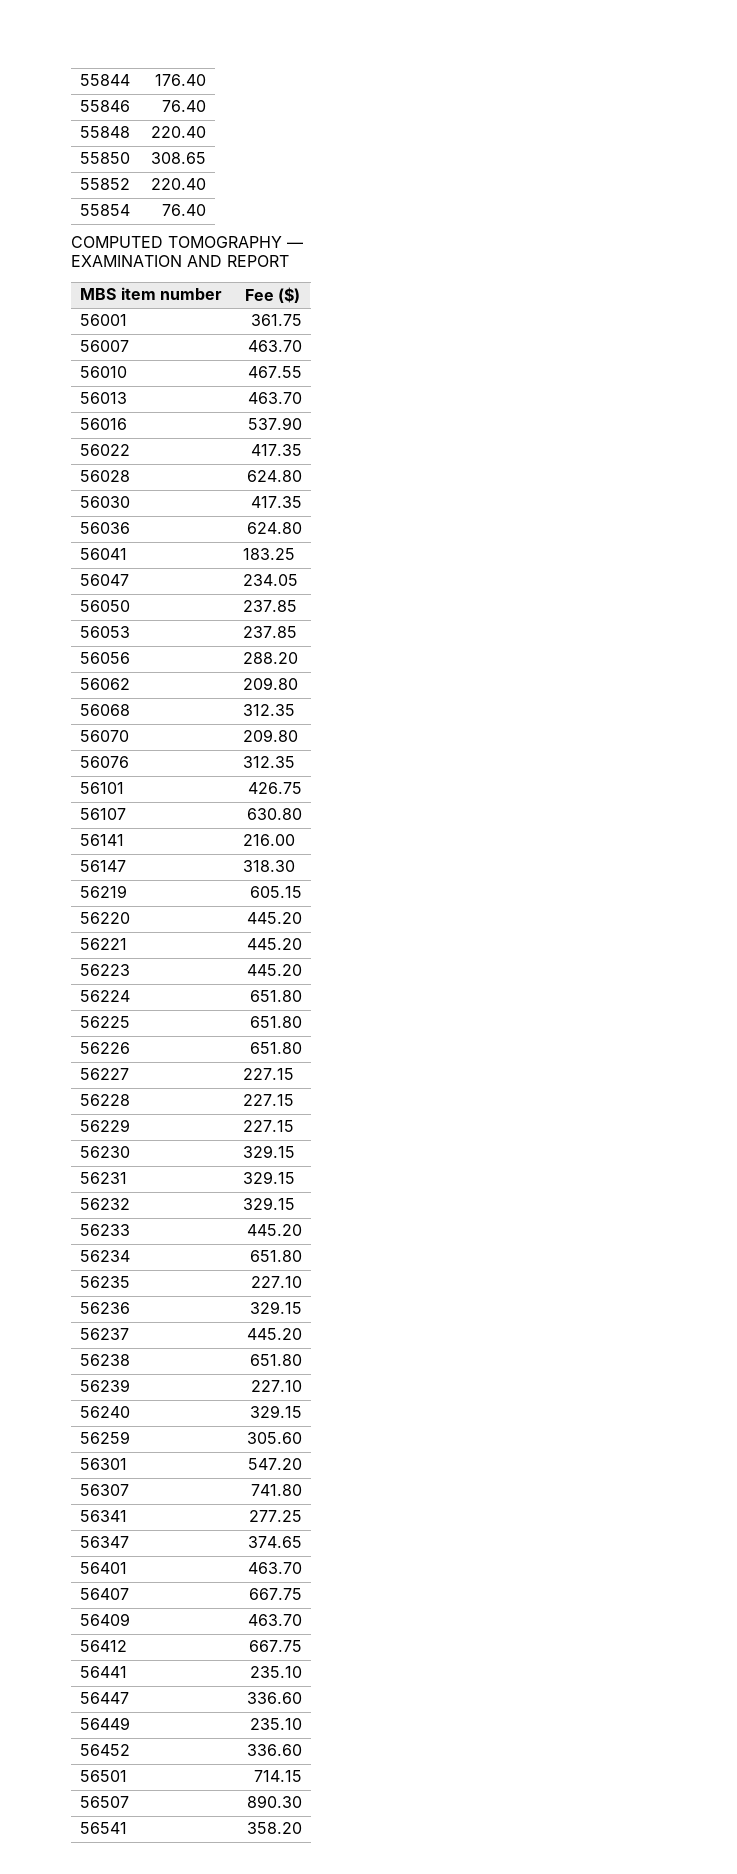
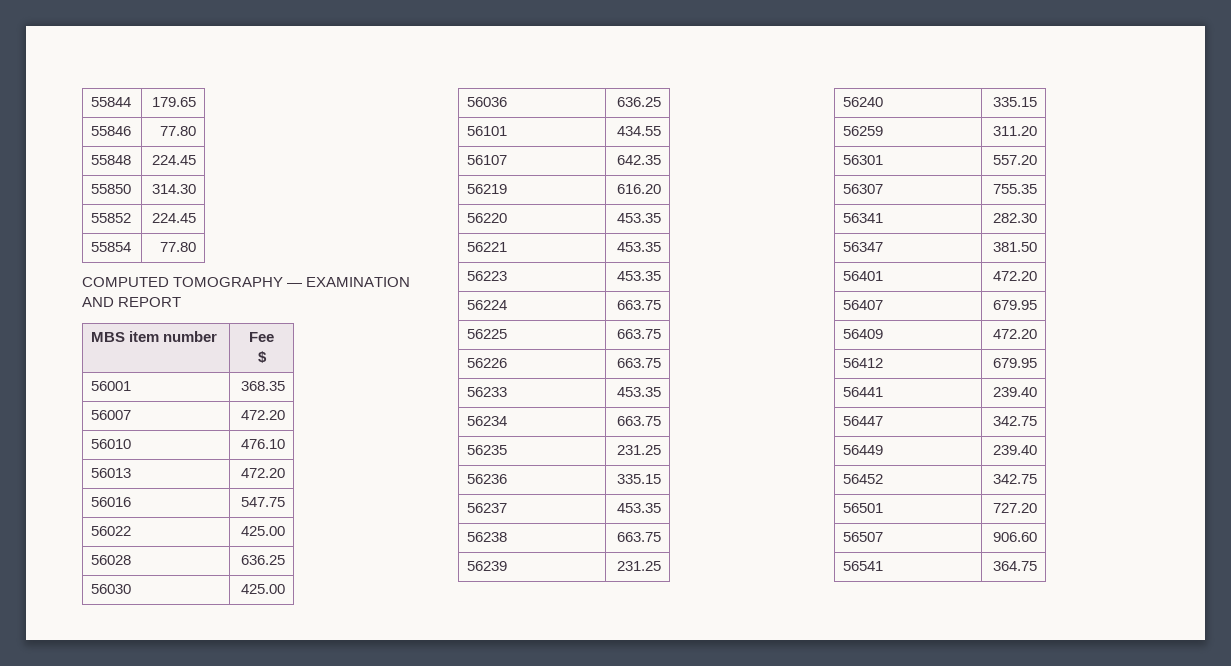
- 55844 | 176.40
+ 55844 | 179.65
- 55846 | 76.40
+ 55846 | 77.80
- 55848 | 220.40
+ 55848 | 224.45
- 55850 | 308.65
+ 55850 | 314.30
- 55852 | 220.40
+ 55852 | 224.45
- 55854 | 76.40
+ 55854 | 77.80
- COMPUTED TOMOGRAPHY —
- EXAMINATION AND REPORT
+ COMPUTED TOMOGRAPHY — EXAMINATION AND REPORT
- MBS item number | Fee ($)
+ MBS item number | Fee
+ $
- 56001 | 361.75
+ 56001 | 368.35
- 56007 | 463.70
+ 56007 | 472.20
- 56010 | 467.55
+ 56010 | 476.10
- 56013 | 463.70
+ 56013 | 472.20
- 56016 | 537.90
+ 56016 | 547.75
- 56022 | 417.35
+ 56022 | 425.00
- 56028 | 624.80
+ 56028 | 636.25
- 56030 | 417.35
+ 56030 | 425.00
- 56036 | 624.80
- 56041 | 183.25
- 56047 | 234.05
- 56050 | 237.85
- 56053 | 237.85
- 56056 | 288.20
- 56062 | 209.80
- 56068 | 312.35
- 56070 | 209.80
- 56076 | 312.35
+ 56036 | 636.25
- 56101 | 426.75
+ 56101 | 434.55
- 56107 | 630.80
- 56141 | 216.00
- 56147 | 318.30
+ 56107 | 642.35
- 56219 | 605.15
+ 56219 | 616.20
- 56220 | 445.20
+ 56220 | 453.35
- 56221 | 445.20
+ 56221 | 453.35
- 56223 | 445.20
+ 56223 | 453.35
- 56224 | 651.80
+ 56224 | 663.75
- 56225 | 651.80
+ 56225 | 663.75
- 56226 | 651.80
- 56227 | 227.15
- 56228 | 227.15
- 56229 | 227.15
- 56230 | 329.15
- 56231 | 329.15
- 56232 | 329.15
+ 56226 | 663.75
- 56233 | 445.20
+ 56233 | 453.35
- 56234 | 651.80
+ 56234 | 663.75
- 56235 | 227.10
+ 56235 | 231.25
- 56236 | 329.15
+ 56236 | 335.15
- 56237 | 445.20
+ 56237 | 453.35
- 56238 | 651.80
+ 56238 | 663.75
- 56239 | 227.10
+ 56239 | 231.25
- 56240 | 329.15
+ 56240 | 335.15
- 56259 | 305.60
+ 56259 | 311.20
- 56301 | 547.20
+ 56301 | 557.20
- 56307 | 741.80
+ 56307 | 755.35
- 56341 | 277.25
+ 56341 | 282.30
- 56347 | 374.65
+ 56347 | 381.50
- 56401 | 463.70
+ 56401 | 472.20
- 56407 | 667.75
+ 56407 | 679.95
- 56409 | 463.70
+ 56409 | 472.20
- 56412 | 667.75
+ 56412 | 679.95
- 56441 | 235.10
+ 56441 | 239.40
- 56447 | 336.60
+ 56447 | 342.75
- 56449 | 235.10
+ 56449 | 239.40
- 56452 | 336.60
+ 56452 | 342.75
- 56501 | 714.15
+ 56501 | 727.20
- 56507 | 890.30
+ 56507 | 906.60
- 56541 | 358.20
+ 56541 | 364.75

